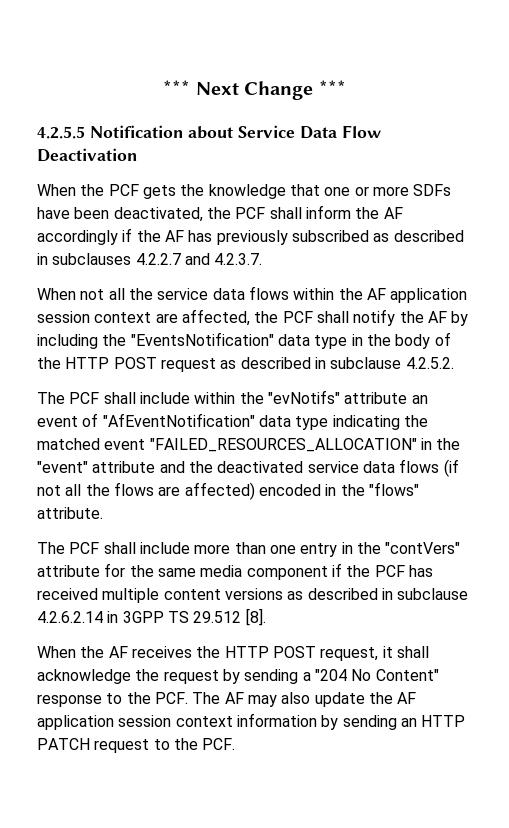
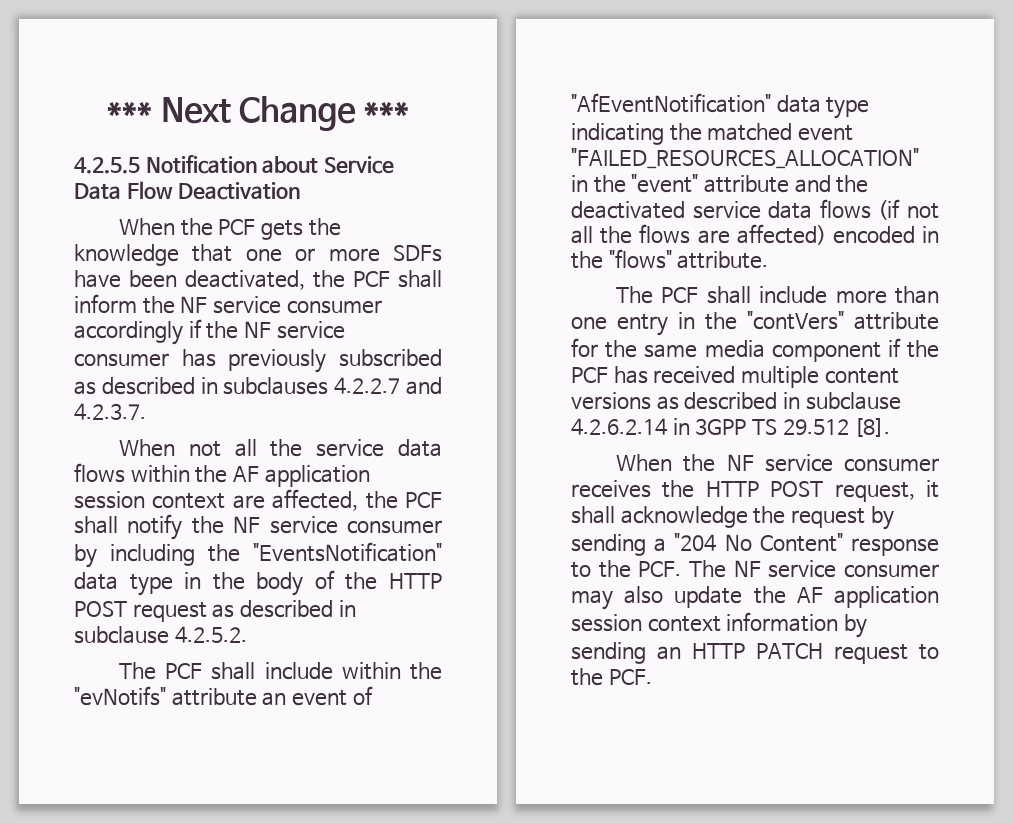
- When the PCF gets the knowledge that one or more SDFs have been deactivated, the PCF shall inform the AF accordingly if the AF has previously subscribed as described in subclauses 4.2.2.7 and 4.2.3.7.
+ When the PCF gets the knowledge that one or more SDFs have been deactivated, the PCF shall inform the NF service consumer accordingly if the NF service consumer has previously subscribed as described in subclauses 4.2.2.7 and 4.2.3.7.
- When not all the service data flows within the AF application session context are affected, the PCF shall notify the AF by including the "EventsNotification" data type in the body of the HTTP POST request as described in subclause 4.2.5.2.
+ When not all the service data flows within the AF application session context are affected, the PCF shall notify the NF service consumer by including the "EventsNotification" data type in the body of the HTTP POST request as described in subclause 4.2.5.2.
- When the AF receives the HTTP POST request, it shall acknowledge the request by sending a "204 No Content" response to the PCF. The AF may also update the AF application session context information by sending an HTTP PATCH request to the PCF.
+ When the NF service consumer receives the HTTP POST request, it shall acknowledge the request by sending a "204 No Content" response to the PCF. The NF service consumer may also update the AF application session context information by sending an HTTP PATCH request to the PCF.

